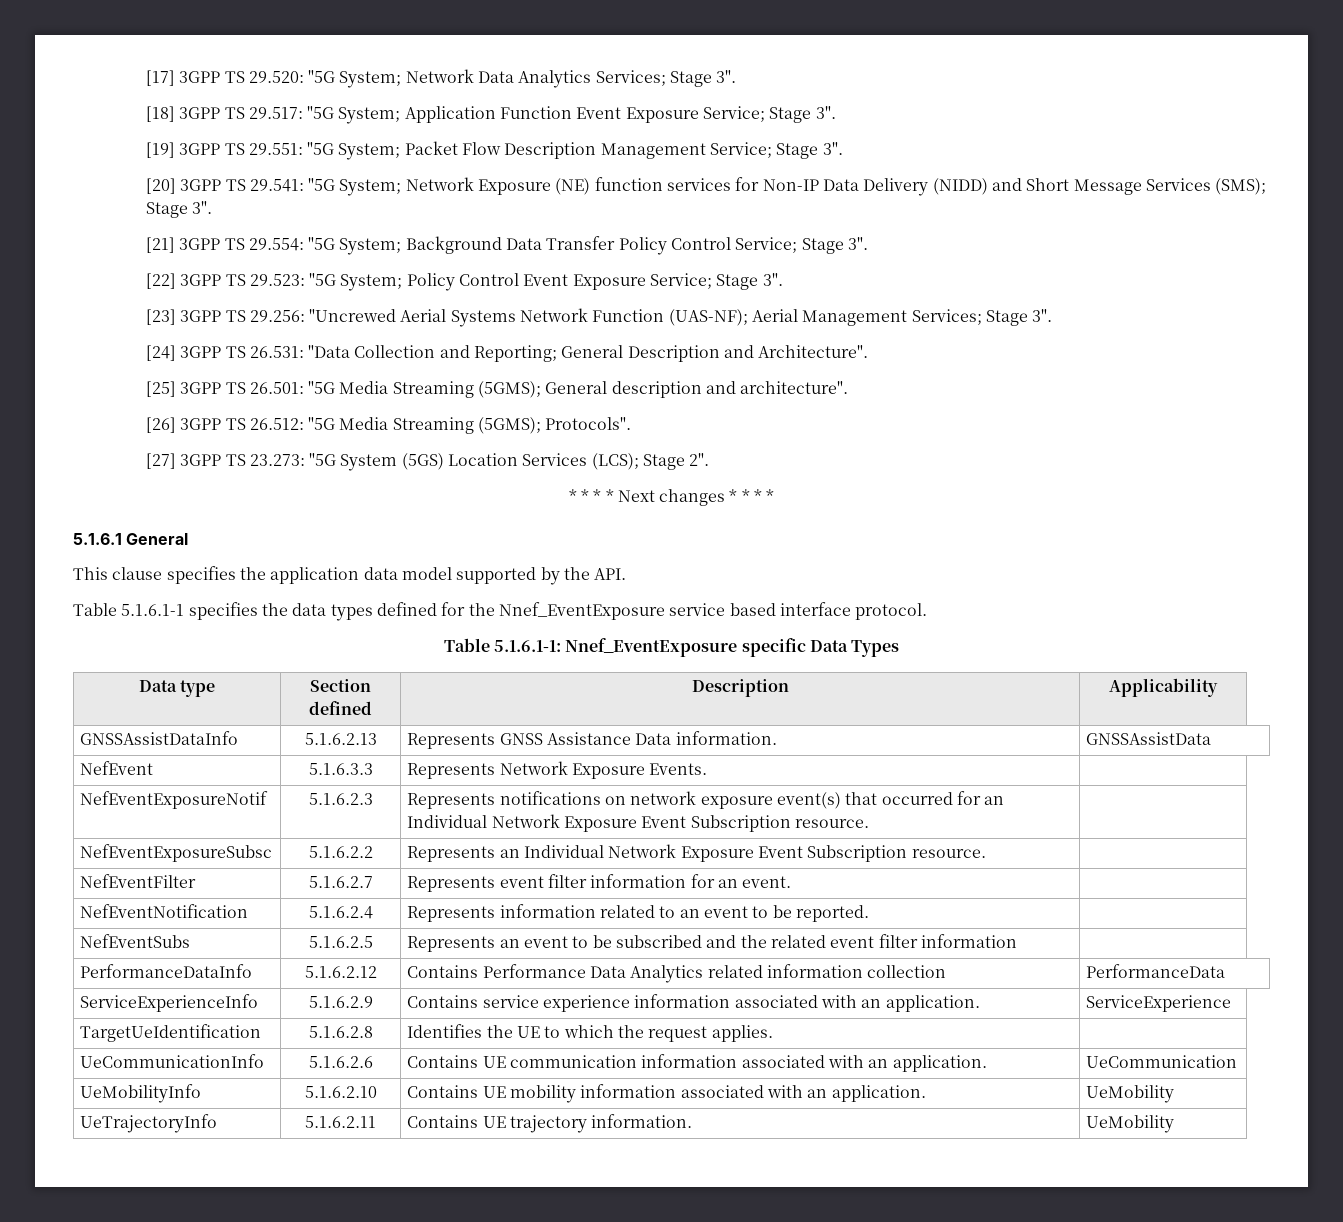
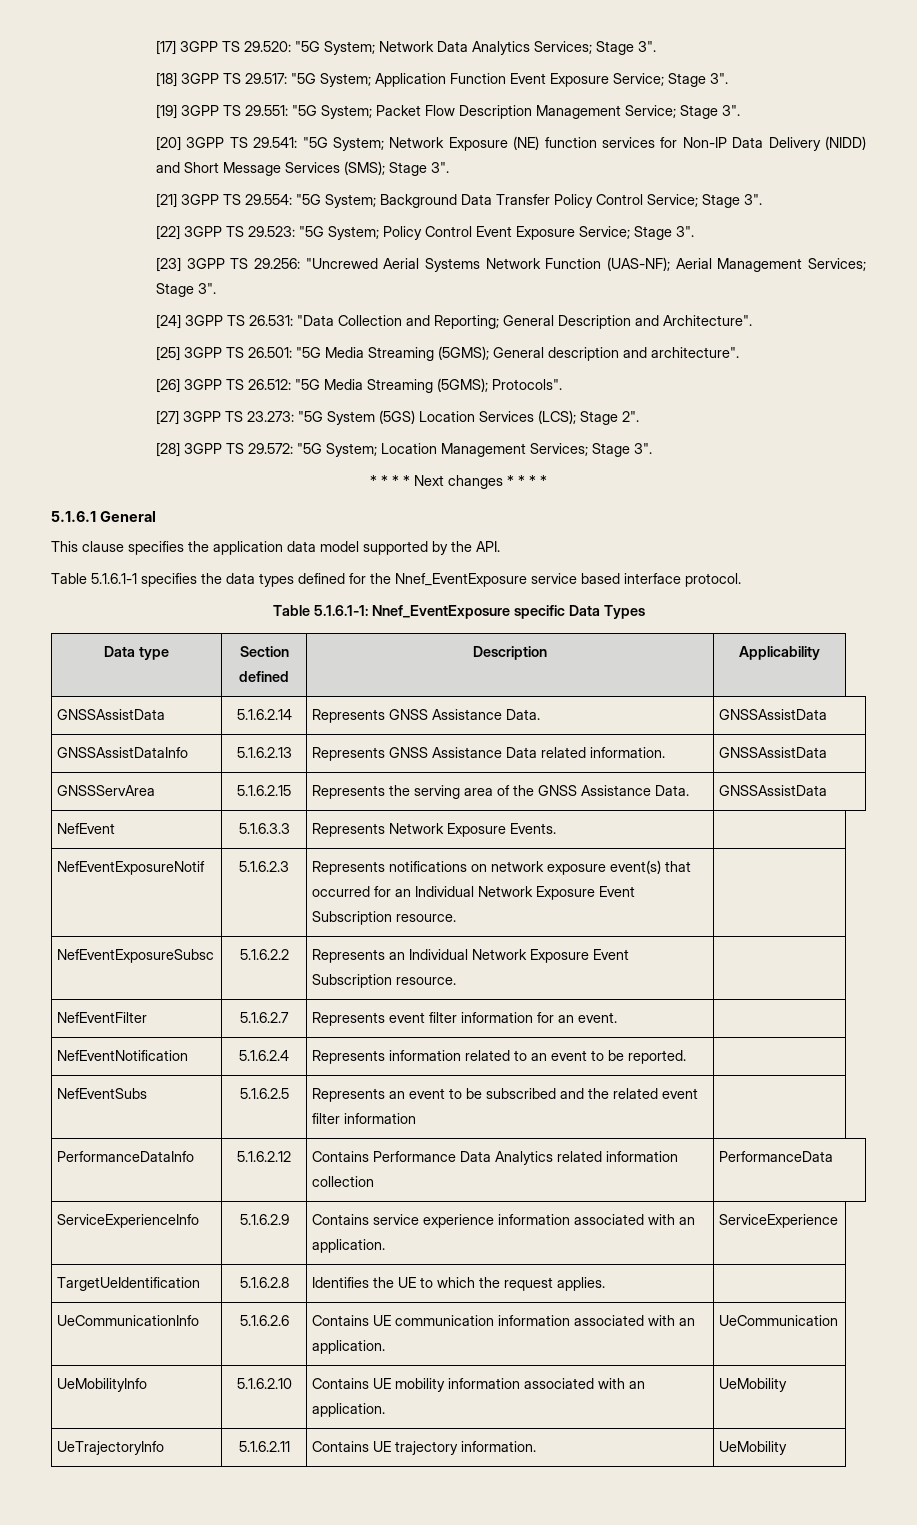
+ [28] 3GPP TS 29.572: "5G System; Location Management Services; Stage 3".
+ GNSSAssistData | 5.1.6.2.14 | Represents GNSS Assistance Data. | GNSSAssistData
- GNSSAssistDataInfo | 5.1.6.2.13 | Represents GNSS Assistance Data information. | GNSSAssistData
+ GNSSAssistDataInfo | 5.1.6.2.13 | Represents GNSS Assistance Data related information. | GNSSAssistData
+ GNSSServArea | 5.1.6.2.15 | Represents the serving area of the GNSS Assistance Data. | GNSSAssistData

